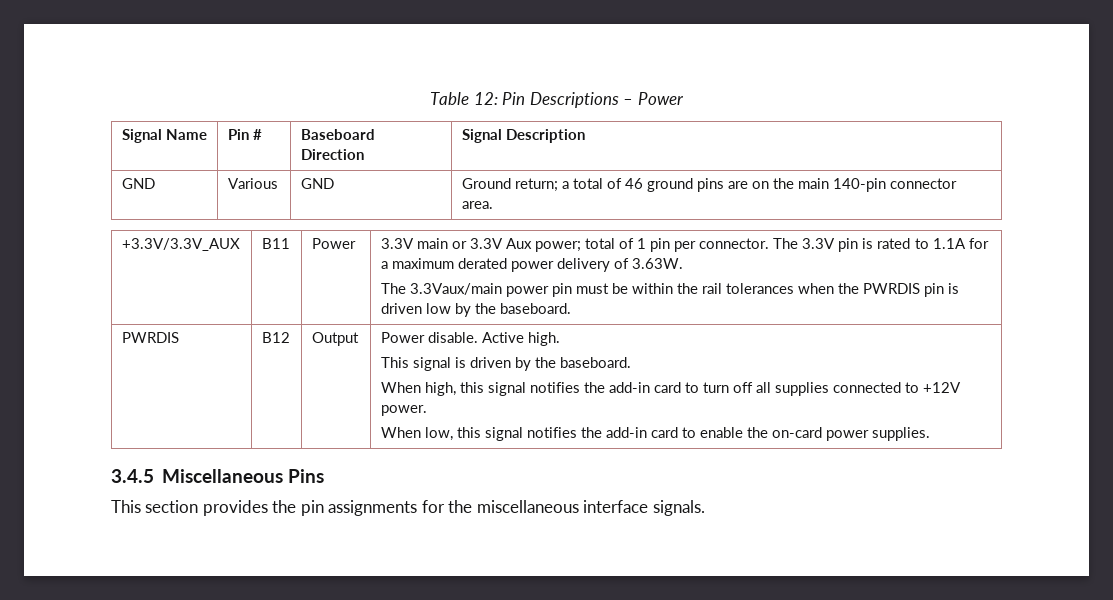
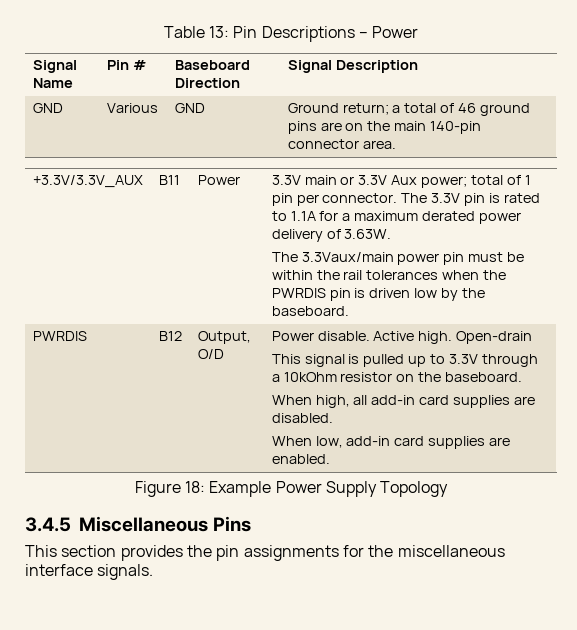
- Table 12: Pin Descriptions – Power
+ Table 13: Pin Descriptions – Power
- Output
+ Output, O/D
+ Open-drain
- This signal is driven by the baseboard.
- When high, this signal notifies the add-in card to turn off all supplies connected to +12V power.
- When low, this signal notifies the add-in card to enable the on-card power supplies.
+ This signal is pulled up to 3.3V through a 10kOhm resistor on the baseboard.
+ When high, all add-in card supplies are disabled.
+ When low, add-in card supplies are enabled.
+ Figure 18: Example Power Supply Topology

